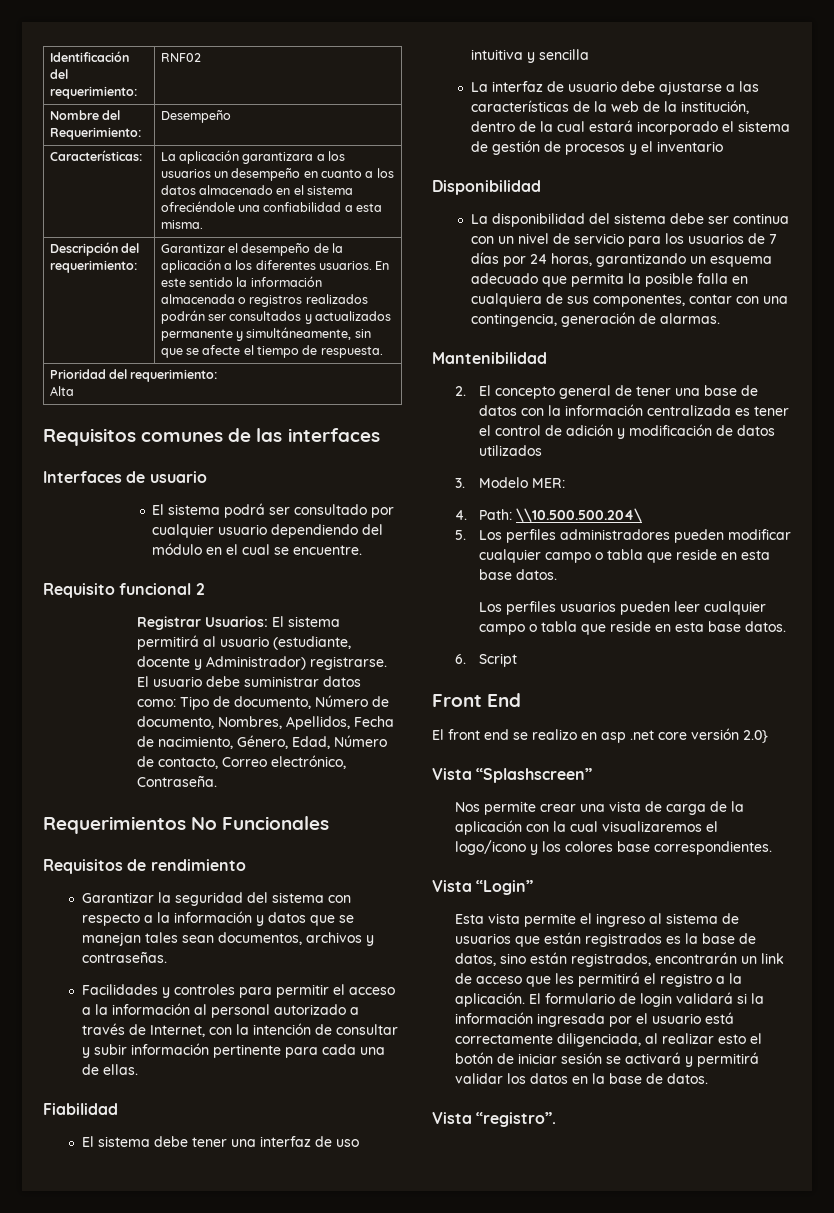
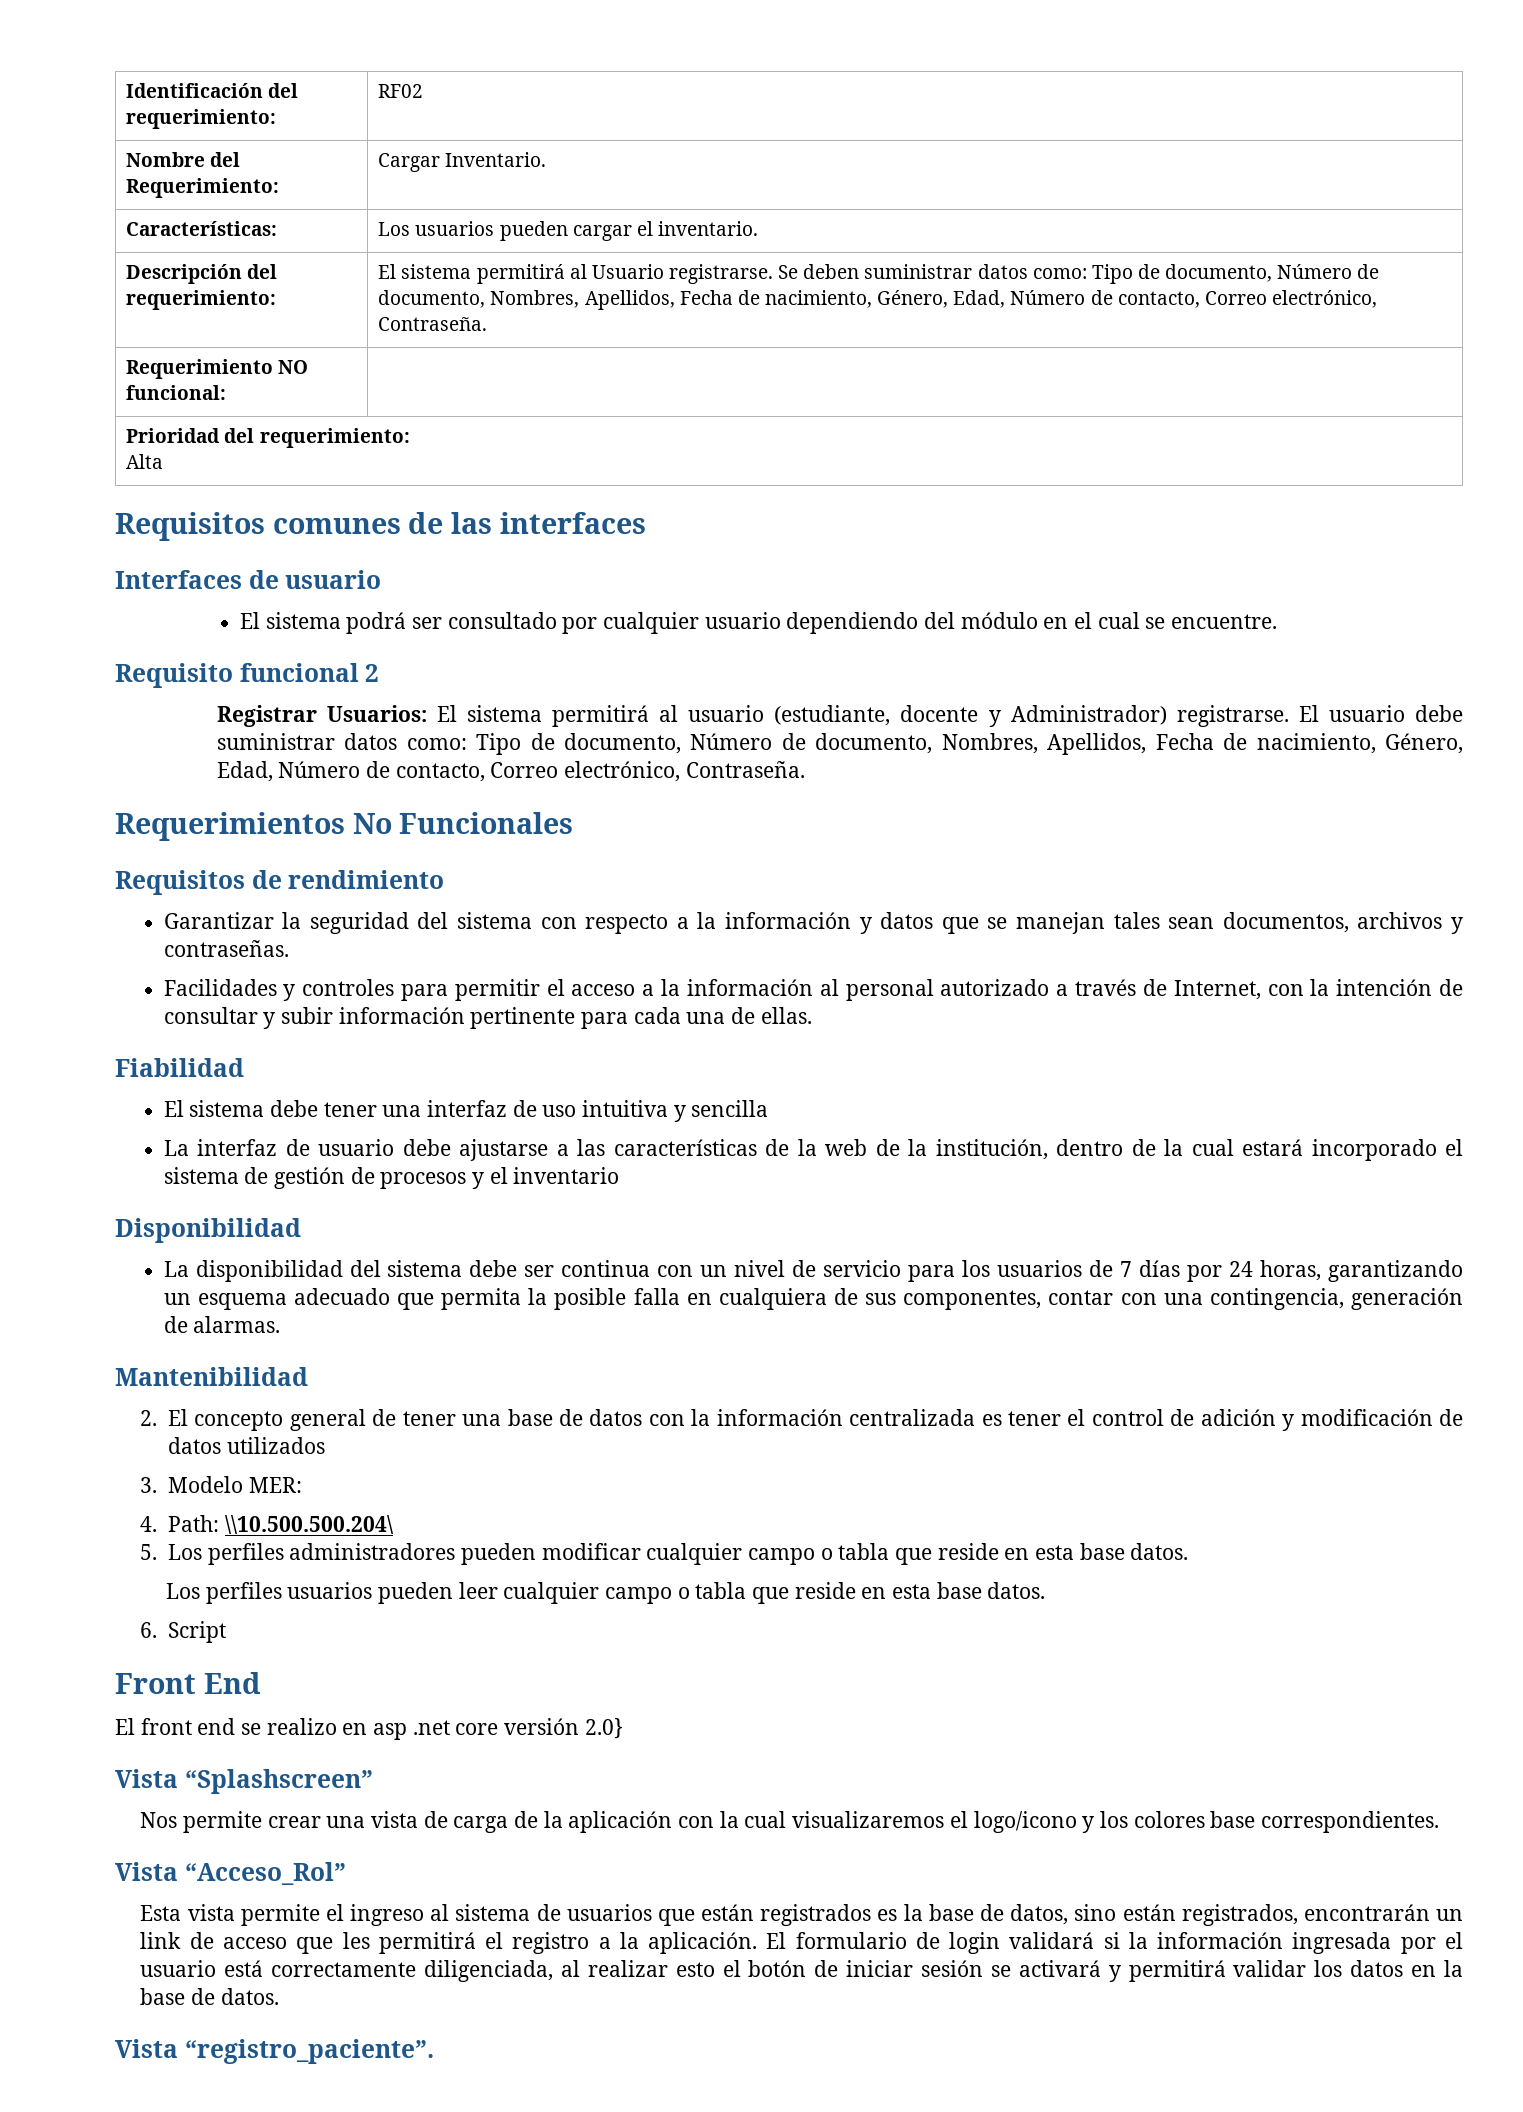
- Identificación del requerimiento: | RNF02
+ Identificación del requerimiento: | RF02
- Nombre del Requerimiento: | Desempeño
+ Nombre del Requerimiento: | Cargar Inventario.
- Características: | La aplicación garantizara a los usuarios un desempeño en cuanto a los datos almacenado en el sistema ofreciéndole una confiabilidad a esta misma.
- Descripción del requerimiento: | Garantizar el desempeño de la aplicación a los diferentes usuarios. En este sentido la información almacenada o registros realizados podrán ser consultados y actualizados permanente y simultáneamente, sin que se afecte el tiempo de respuesta.
+ Características: | Los usuarios pueden cargar el inventario.
+ Descripción del requerimiento: | El sistema permitirá al Usuario registrarse. Se deben suministrar datos como: Tipo de documento, Número de documento, Nombres, Apellidos, Fecha de nacimiento, Género, Edad, Número de contacto, Correo electrónico, Contraseña.
+ Requerimiento NO funcional: |
- Vista “Login”
+ Vista “Acceso_Rol”
- Vista “registro”.
+ Vista “registro_paciente”.

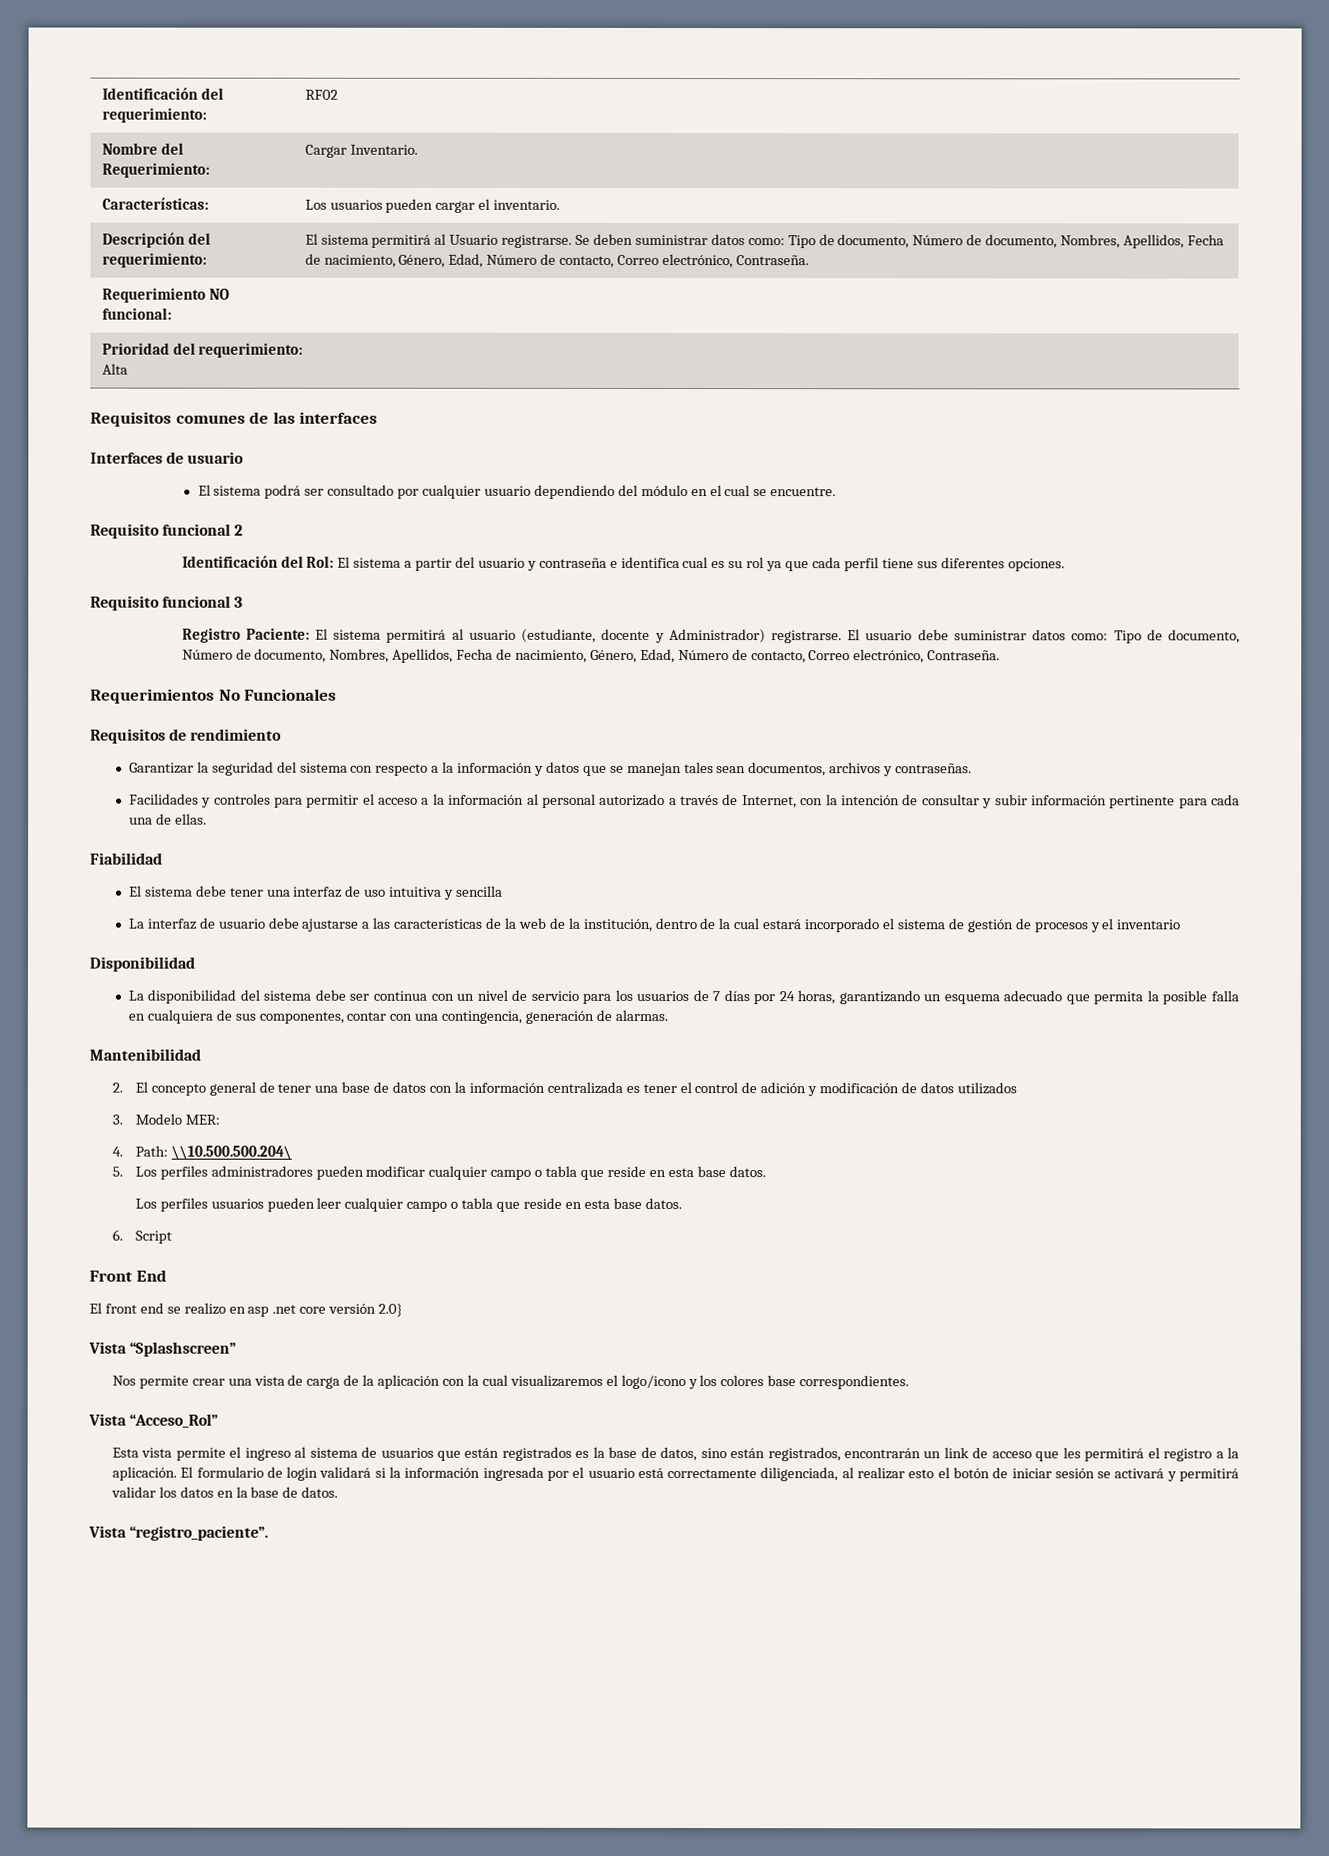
- Registrar Usuarios: El sistema permitirá al usuario (estudiante, docente y Administrador) registrarse.
+ Identificación del Rol: El sistema a partir del usuario y contraseña e identifica cual es su rol ya que cada perfil tiene sus diferentes opciones.
+ Requisito funcional 3
+ Registro Paciente: El sistema permitirá al usuario (estudiante, docente y Administrador) registrarse.

